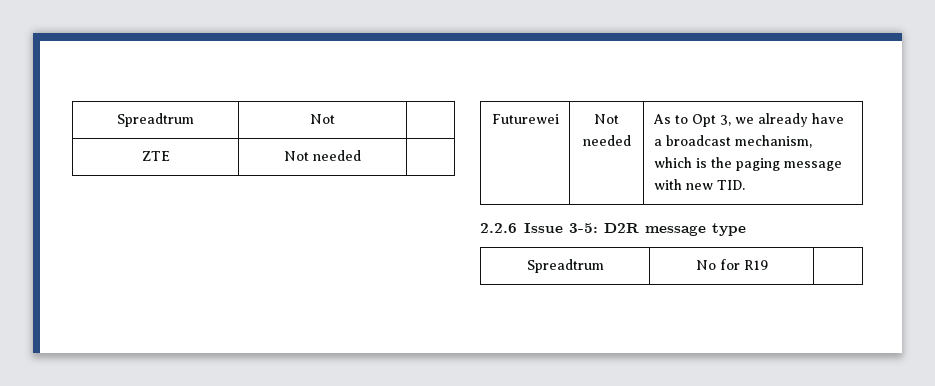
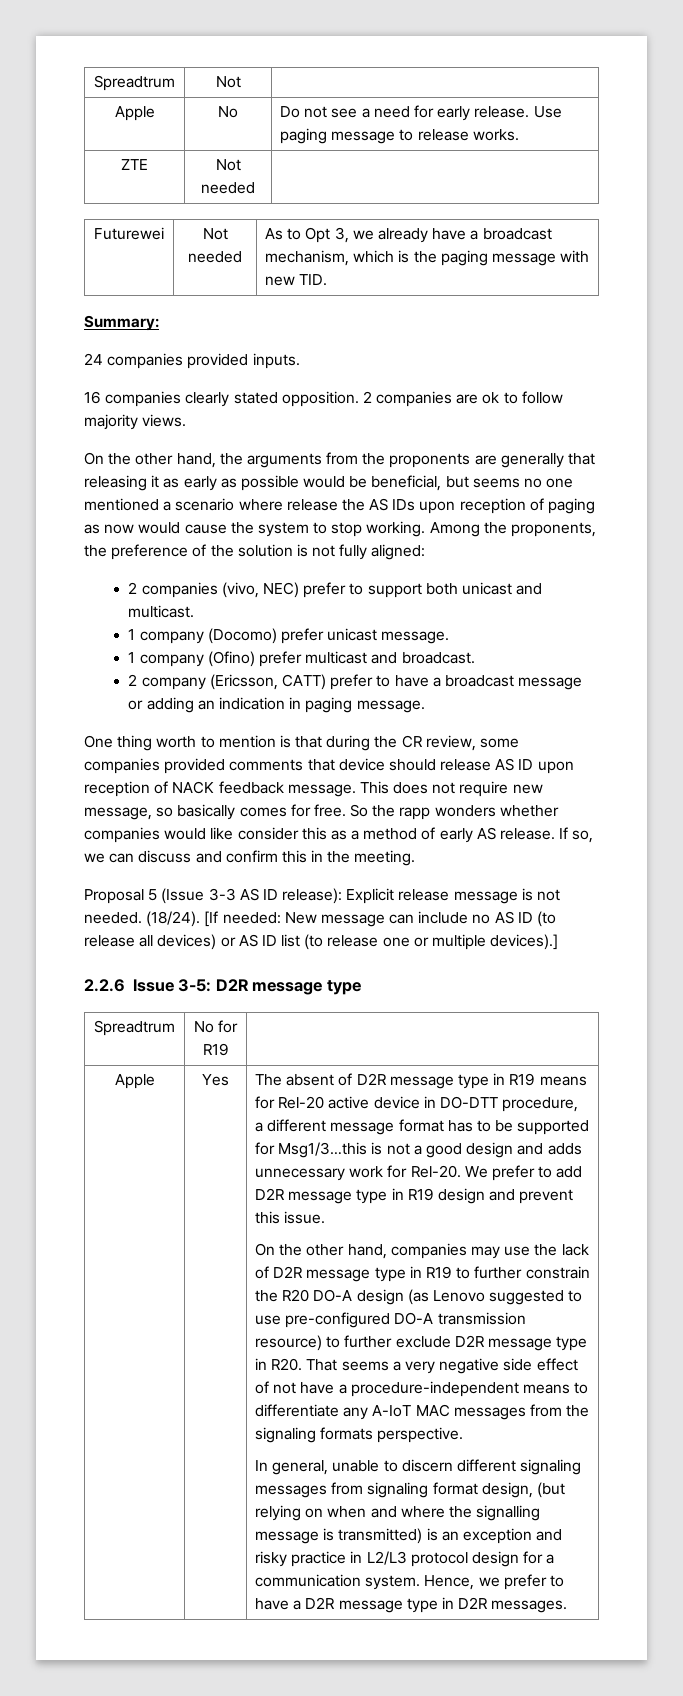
+ Apple | No | Do not see a need for early release. Use paging message to release works.
+ Summary:
+ 24 companies provided inputs.
+ 16 companies clearly stated opposition. 2 companies are ok to follow majority views.
+ On the other hand, the arguments from the proponents are generally that releasing it as early as possible would be beneficial, but seems no one mentioned a scenario where release the AS IDs upon reception of paging as now would cause the system to stop working. Among the proponents, the preference of the solution is not fully aligned:
+ 2 companies (vivo, NEC) prefer to support both unicast and multicast.
+ 1 company (Docomo) prefer unicast message.
+ 1 company (Ofino) prefer multicast and broadcast.
+ 2 company (Ericsson, CATT) prefer to have a broadcast message or adding an indication in paging message.
+ One thing worth to mention is that during the CR review, some companies provided comments that device should release AS ID upon reception of NACK feedback message. This does not require new message, so basically comes for free. So the rapp wonders whether companies would like consider this as a method of early AS release. If so, we can discuss and confirm this in the meeting.
+ Proposal 5 (Issue 3-3 AS ID release): Explicit release message is not needed. (18/24). [If needed: New message can include no AS ID (to release all devices) or AS ID list (to release one or multiple devices).]
+ Apple | Yes | The absent of D2R message type in R19 means for Rel-20 active device in DO-DTT procedure, a different message format has to be supported for Msg1/3…this is not a good design and adds unnecessary work for Rel-20. We prefer to add D2R message type in R19 design and prevent this issue.
+ On the other hand, companies may use the lack of D2R message type in R19 to further constrain the R20 DO-A design (as Lenovo suggested to use pre-configured DO-A transmission resource) to further exclude D2R message type in R20. That seems a very negative side effect of not have a procedure-independent means to differentiate any A-IoT MAC messages from the signaling formats perspective.
+ In general, unable to discern different signaling messages from signaling format design, (but relying on when and where the signalling message is transmitted) is an exception and risky practice in L2/L3 protocol design for a communication system. Hence, we prefer to have a D2R message type in D2R messages.

